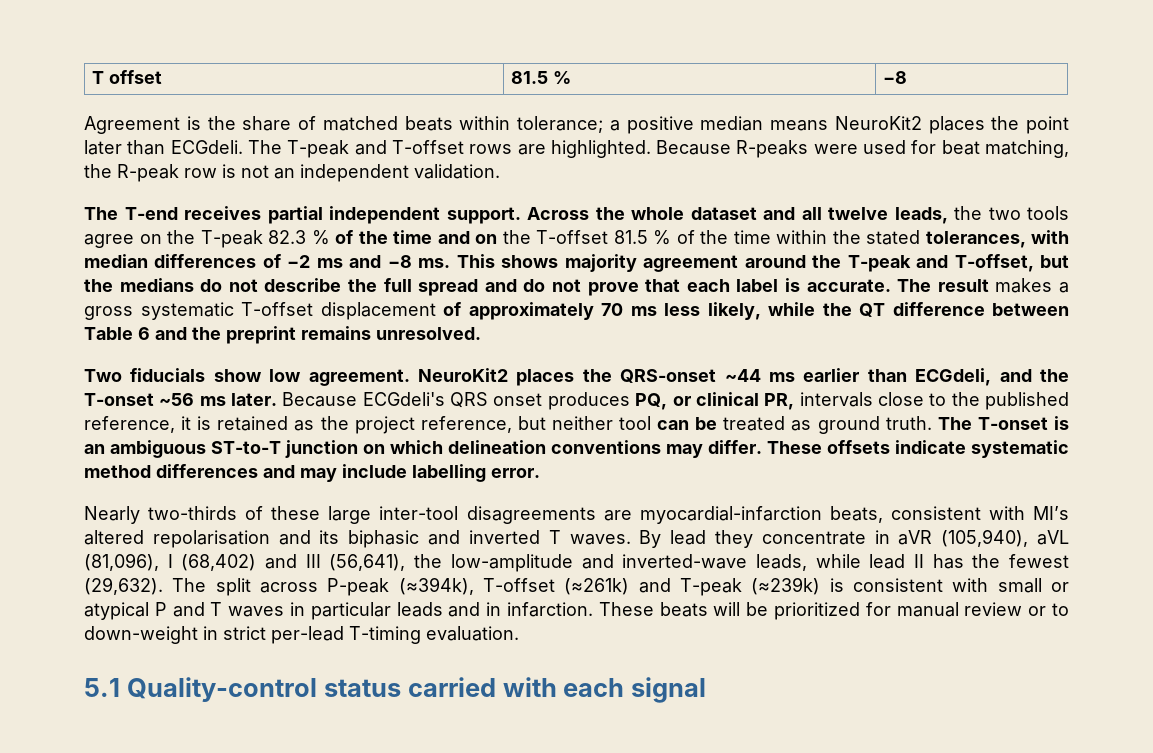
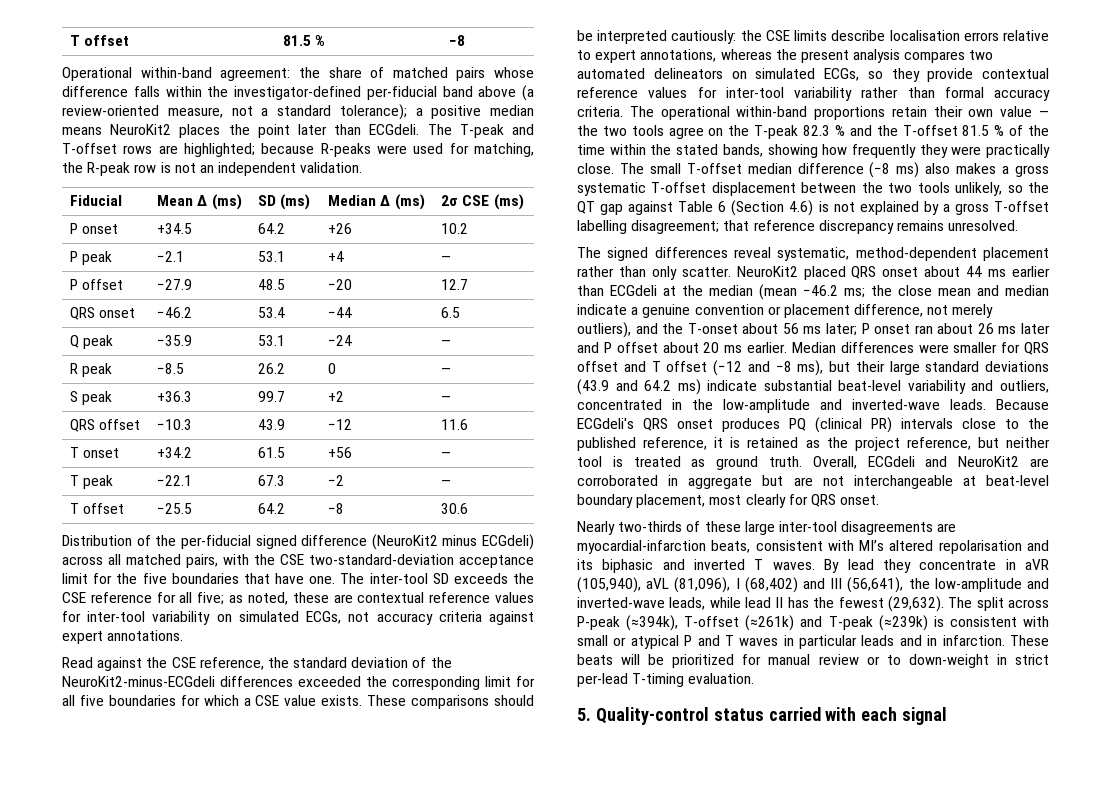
- Agreement is the share of matched beats within tolerance; a positive median means NeuroKit2 places the point later than ECGdeli.
+ Operational within-band agreement: the share of matched pairs whose difference falls within the investigator-defined per-fiducial band above (a review-oriented measure, not a standard tolerance); a positive median means NeuroKit2 places the point later than ECGdeli.
- The T-peak and T-offset rows are highlighted. Because R-peaks were used for beat matching, the R-peak row is not an independent validation.
+ The T-peak and T-offset rows are highlighted; because R-peaks were used for matching, the R-peak row is not an independent validation.
- The T-end receives partial independent support. Across the whole dataset and all twelve leads, the two tools agree on the T-peak 82.3 % of the time and on the T-offset 81.5 % of the time within the stated tolerances, with median differences of −2 ms and −8 ms. This shows majority agreement around the T-peak and T-offset, but the medians do not describe the full spread and do not prove that each label is accurate. The result makes a gross systematic T-offset displacement of approximately 70 ms less likely, while the QT difference between Table 6 and the preprint remains unresolved.
- Two fiducials show low agreement. NeuroKit2 places the QRS-onset ~44 ms earlier than ECGdeli, and the T-onset ~56 ms later.
+ Fiducial | Mean Δ (ms) | SD (ms) | Median Δ (ms) | 2σ CSE (ms)
+ P onset | +34.5 | 64.2 | +26 | 10.2
+ P peak | −2.1 | 53.1 | +4 | —
+ P offset | −27.9 | 48.5 | −20 | 12.7
+ QRS onset | −46.2 | 53.4 | −44 | 6.5
+ Q peak | −35.9 | 53.1 | −24 | —
+ R peak | −8.5 | 26.2 | 0 | —
+ S peak | +36.3 | 99.7 | +2 | —
+ QRS offset | −10.3 | 43.9 | −12 | 11.6
+ T onset | +34.2 | 61.5 | +56 | —
+ T peak | −22.1 | 67.3 | −2 | —
+ T offset | −25.5 | 64.2 | −8 | 30.6
+ Distribution of the per-fiducial signed difference (NeuroKit2 minus ECGdeli) across all matched pairs, with the CSE two-standard-deviation acceptance limit for the five boundaries that have one. The inter-tool SD exceeds the CSE reference for all five; as noted, these are contextual reference values for inter-tool variability on simulated ECGs, not accuracy criteria against expert annotations.
+ Read against the CSE reference, the standard deviation of the NeuroKit2-minus-ECGdeli differences exceeded the corresponding limit for all five boundaries for which a CSE value exists. These comparisons should be interpreted cautiously: the CSE limits describe localisation errors relative to expert annotations, whereas the present analysis compares two automated delineators on simulated ECGs, so they provide contextual reference values for inter-tool variability rather than formal accuracy criteria. The operational within-band proportions retain their own value — the two tools agree on the T-peak 82.3 % and the T-offset 81.5 % of the time within the stated bands, showing how frequently they were practically close. The small T-offset median difference (−8 ms) also makes a gross systematic T-offset displacement between the two tools unlikely, so the QT gap against Table 6 (Section 4.6) is not explained by a gross T-offset labelling disagreement; that reference discrepancy remains unresolved.
+ The signed differences reveal systematic, method-dependent placement rather than only scatter. NeuroKit2 placed QRS onset about 44 ms earlier than ECGdeli at the median (mean −46.2 ms; the close mean and median indicate a genuine convention or placement difference, not merely outliers), and the T-onset about 56 ms later; P onset ran about 26 ms later and P offset about 20 ms earlier. Median differences were smaller for QRS offset and T offset (−12 and −8 ms), but their large standard deviations (43.9 and 64.2 ms) indicate substantial beat-level variability and outliers, concentrated in the low-amplitude and inverted-wave leads.
- Because ECGdeli's QRS onset produces PQ, or clinical PR, intervals close to the published reference, it is retained as the project reference, but neither tool can be treated as ground truth.
+ Because ECGdeli's QRS onset produces PQ (clinical PR) intervals close to the published reference, it is retained as the project reference, but neither tool is treated as ground truth.
- The T-onset is an ambiguous ST-to-T junction on which delineation conventions may differ. These offsets indicate systematic method differences and may include labelling error.
+ Overall, ECGdeli and NeuroKit2 are corroborated in aggregate but are not interchangeable at beat-level boundary placement, most clearly for QRS onset.
- 5.1 Quality-control status carried with each signal
+ 5. Quality-control status carried with each signal

